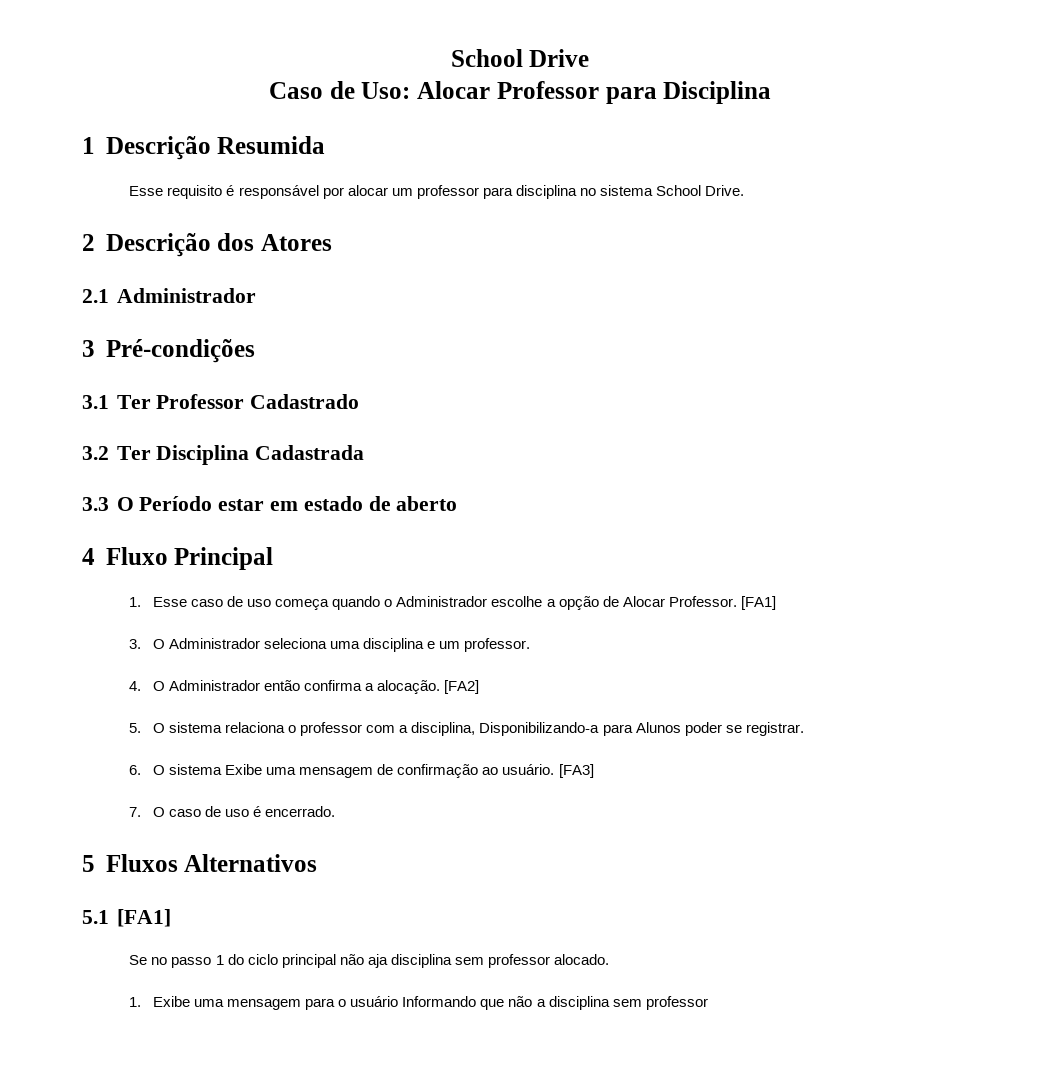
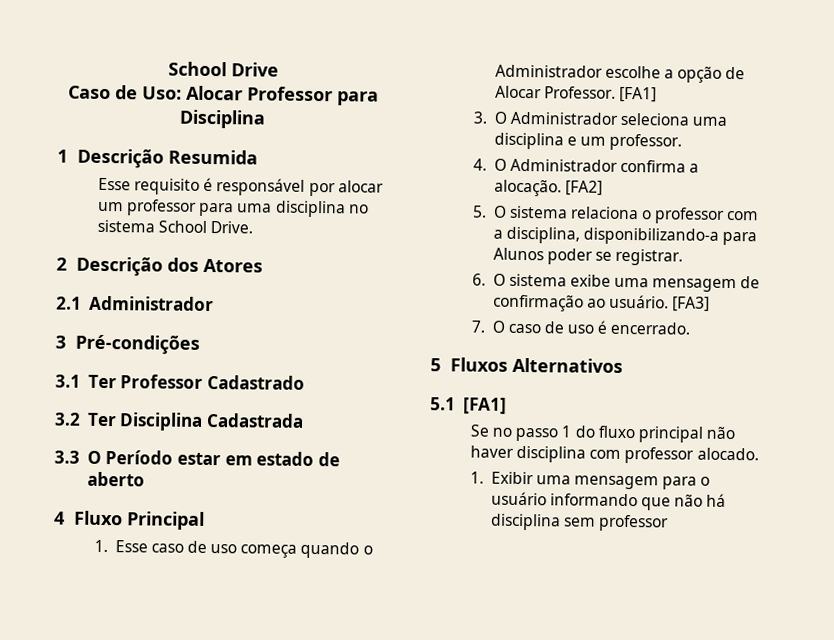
- Esse requisito é responsável por alocar um professor para disciplina no sistema School Drive.
+ Esse requisito é responsável por alocar um professor para uma disciplina no sistema School Drive.
- 4. O Administrador então confirma a alocação.
+ 4. O Administrador confirma a alocação.
- 5. O sistema relaciona o professor com a disciplina, Disponibilizando-a para Alunos poder se registrar.
+ 5. O sistema relaciona o professor com a disciplina, disponibilizando-a para Alunos poder se registrar.
- 6. O sistema Exibe uma mensagem de confirmação ao usuário.
+ 6. O sistema exibe uma mensagem de confirmação ao usuário.
- Se no passo 1 do ciclo principal não aja disciplina sem professor alocado.
+ Se no passo 1 do fluxo principal não haver disciplina com professor alocado.
- 1. Exibe uma mensagem para o usuário Informando que não a disciplina sem professor
+ 1. Exibir uma mensagem para o usuário informando que não há disciplina sem professor

